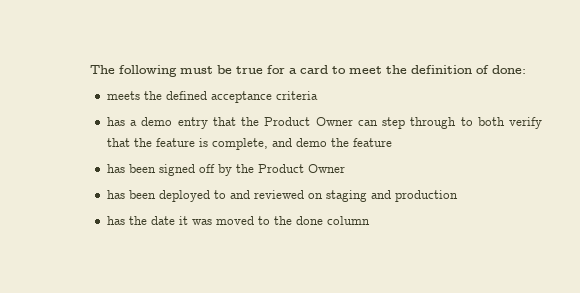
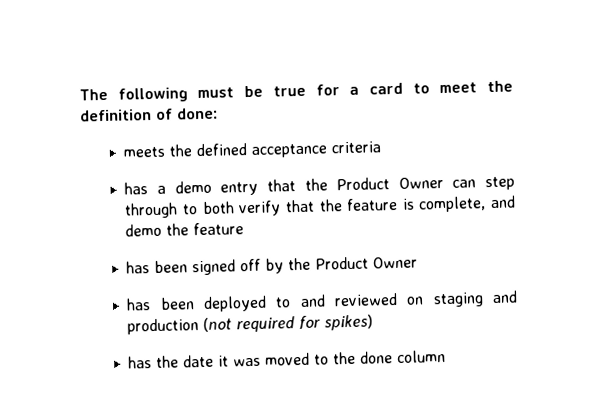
- has been deployed to and reviewed on staging and production
+ has been deployed to and reviewed on staging and production (not required for spikes)

